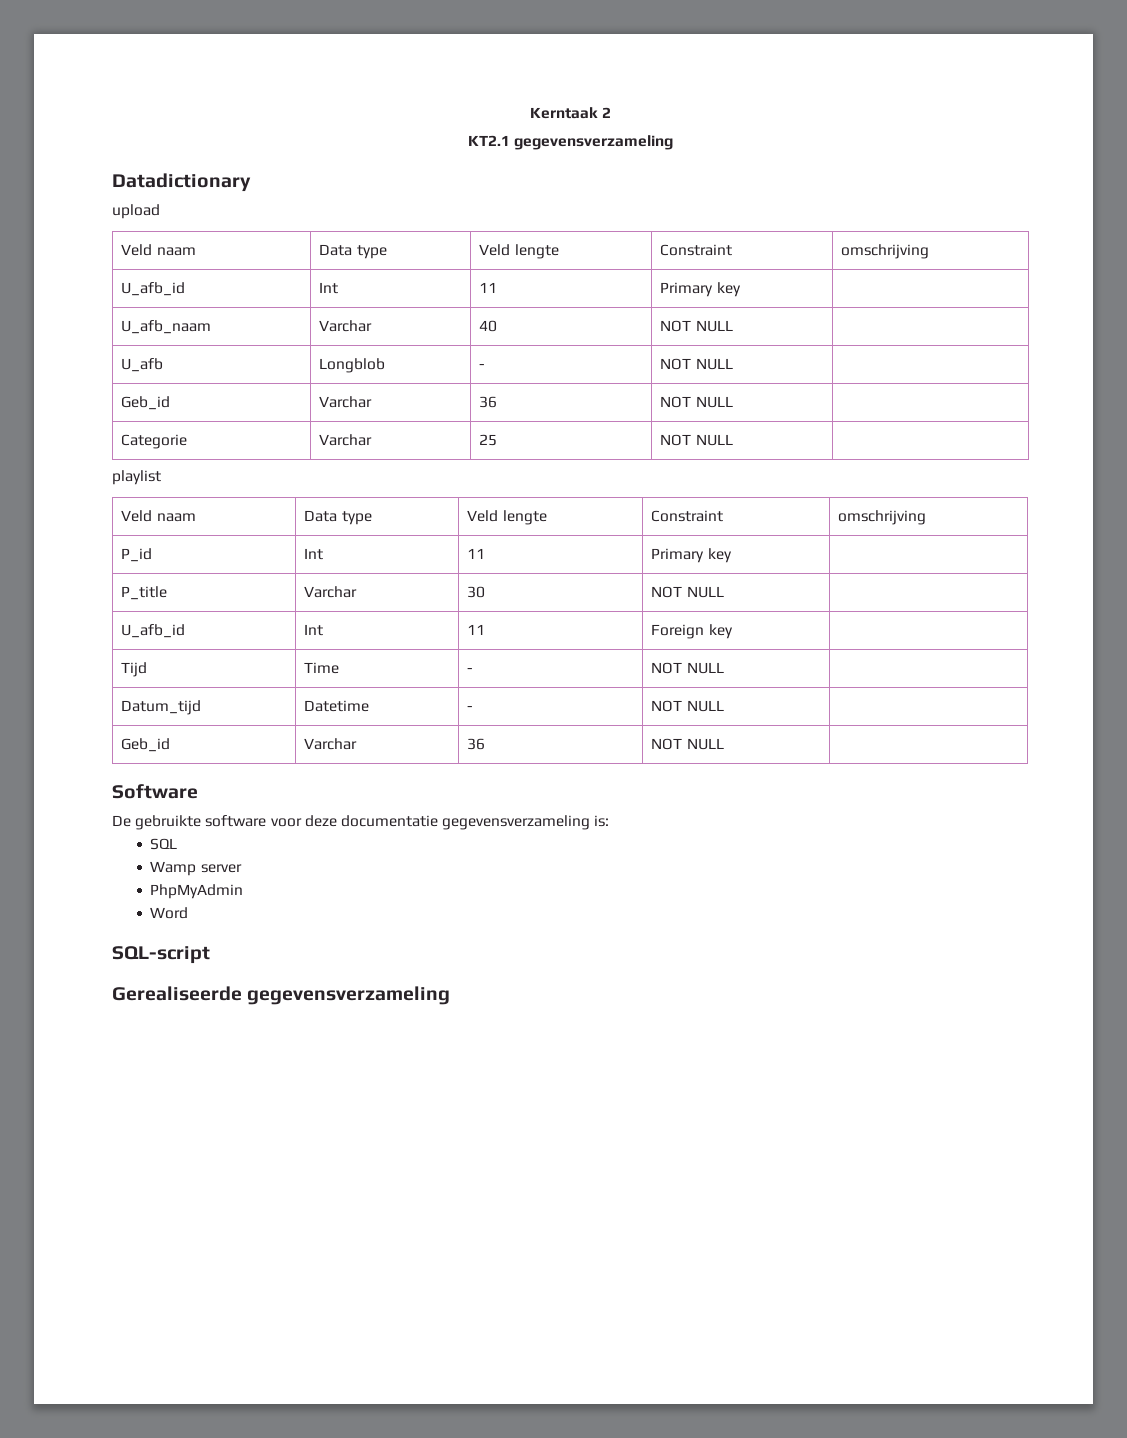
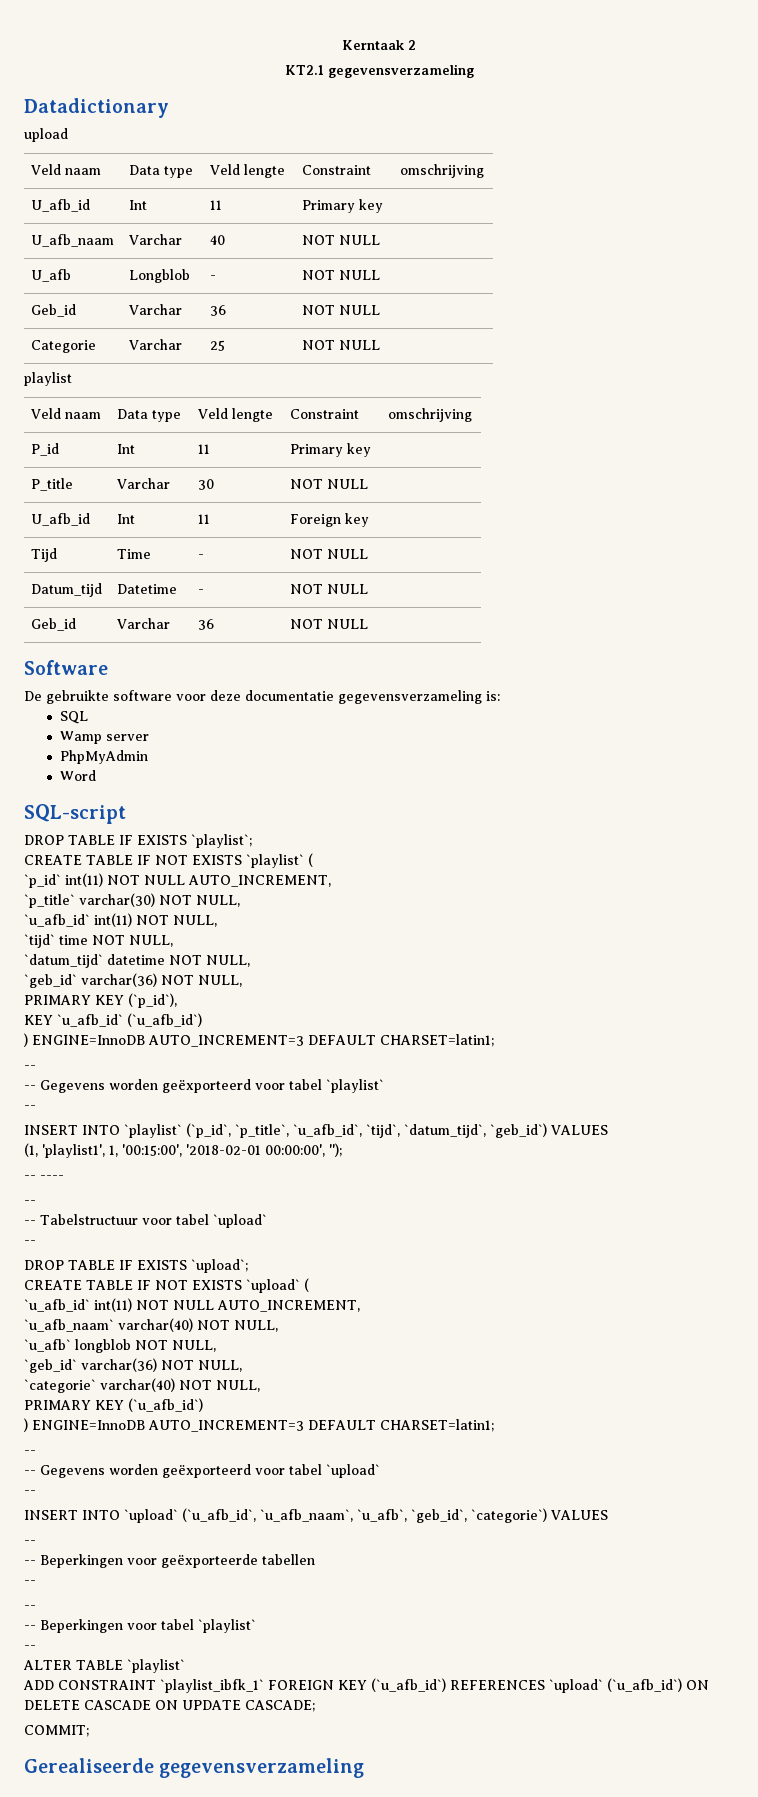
+ DROP TABLE IF EXISTS `playlist`;
+ CREATE TABLE IF NOT EXISTS `playlist` (
+ `p_id` int(11) NOT NULL AUTO_INCREMENT,
+ `p_title` varchar(30) NOT NULL,
+ `u_afb_id` int(11) NOT NULL,
+ `tijd` time NOT NULL,
+ `datum_tijd` datetime NOT NULL,
+ `geb_id` varchar(36) NOT NULL,
+ PRIMARY KEY (`p_id`),
+ KEY `u_afb_id` (`u_afb_id`)
+ ) ENGINE=InnoDB AUTO_INCREMENT=3 DEFAULT CHARSET=latin1;
+ --
+ -- Gegevens worden geëxporteerd voor tabel `playlist`
+ --
+ INSERT INTO `playlist` (`p_id`, `p_title`, `u_afb_id`, `tijd`, `datum_tijd`, `geb_id`) VALUES
+ (1, 'playlist1', 1, '00:15:00', '2018-02-01 00:00:00', '');
+ -- ----
+ --
+ -- Tabelstructuur voor tabel `upload`
+ --
+ DROP TABLE IF EXISTS `upload`;
+ CREATE TABLE IF NOT EXISTS `upload` (
+ `u_afb_id` int(11) NOT NULL AUTO_INCREMENT,
+ `u_afb_naam` varchar(40) NOT NULL,
+ `u_afb` longblob NOT NULL,
+ `geb_id` varchar(36) NOT NULL,
+ `categorie` varchar(40) NOT NULL,
+ PRIMARY KEY (`u_afb_id`)
+ ) ENGINE=InnoDB AUTO_INCREMENT=3 DEFAULT CHARSET=latin1;
+ --
+ -- Gegevens worden geëxporteerd voor tabel `upload`
+ --
+ INSERT INTO `upload` (`u_afb_id`, `u_afb_naam`, `u_afb`, `geb_id`, `categorie`) VALUES
+ --
+ -- Beperkingen voor geëxporteerde tabellen
+ --
+ --
+ -- Beperkingen voor tabel `playlist`
+ --
+ ALTER TABLE `playlist`
+ ADD CONSTRAINT `playlist_ibfk_1` FOREIGN KEY (`u_afb_id`) REFERENCES `upload` (`u_afb_id`) ON DELETE CASCADE ON UPDATE CASCADE;
+ COMMIT;

